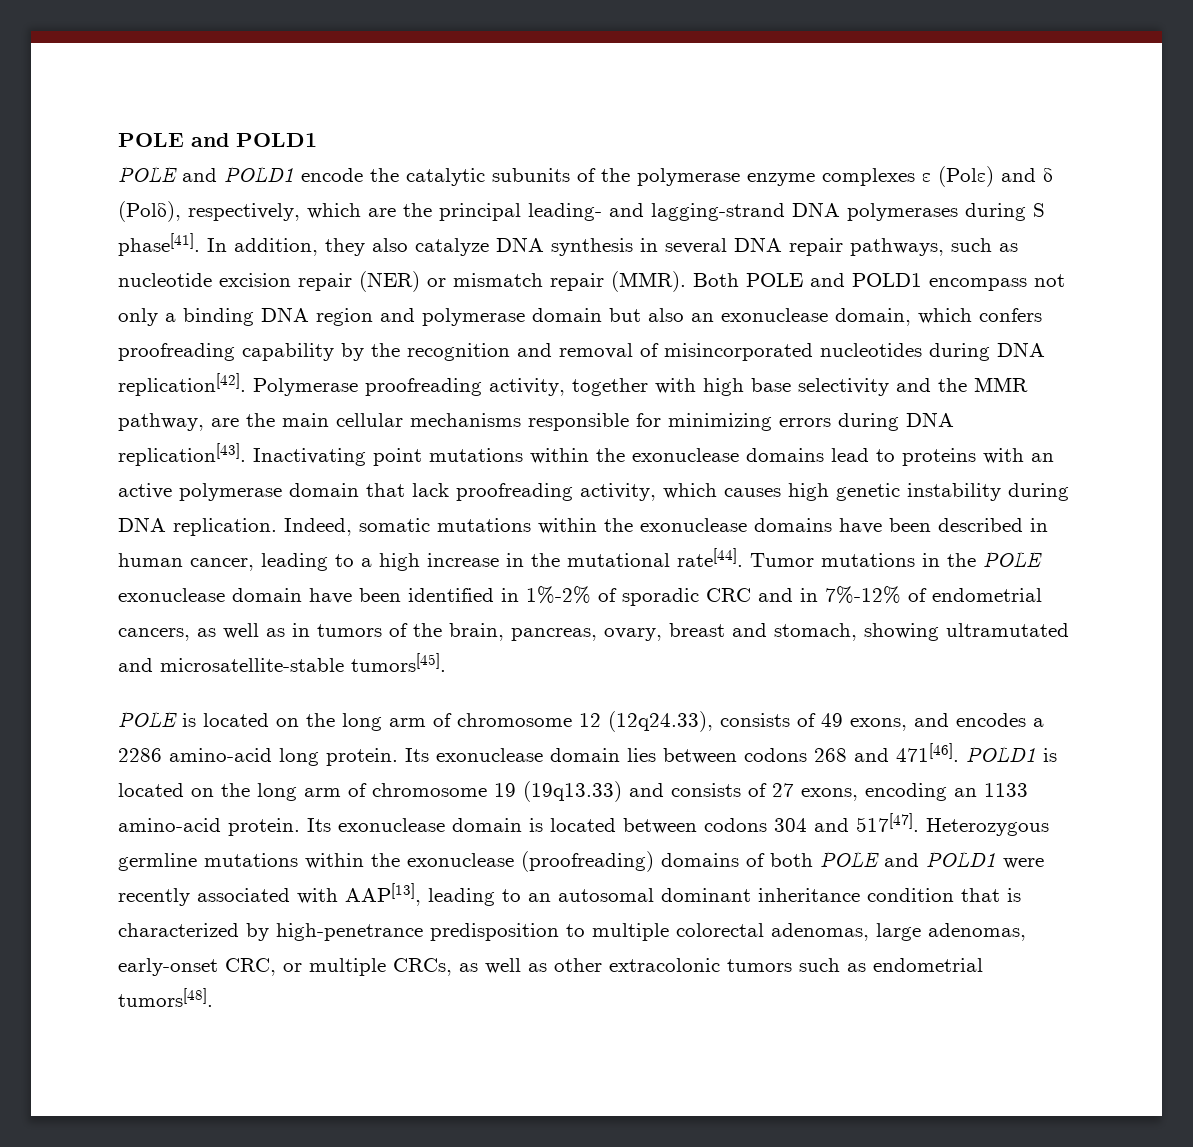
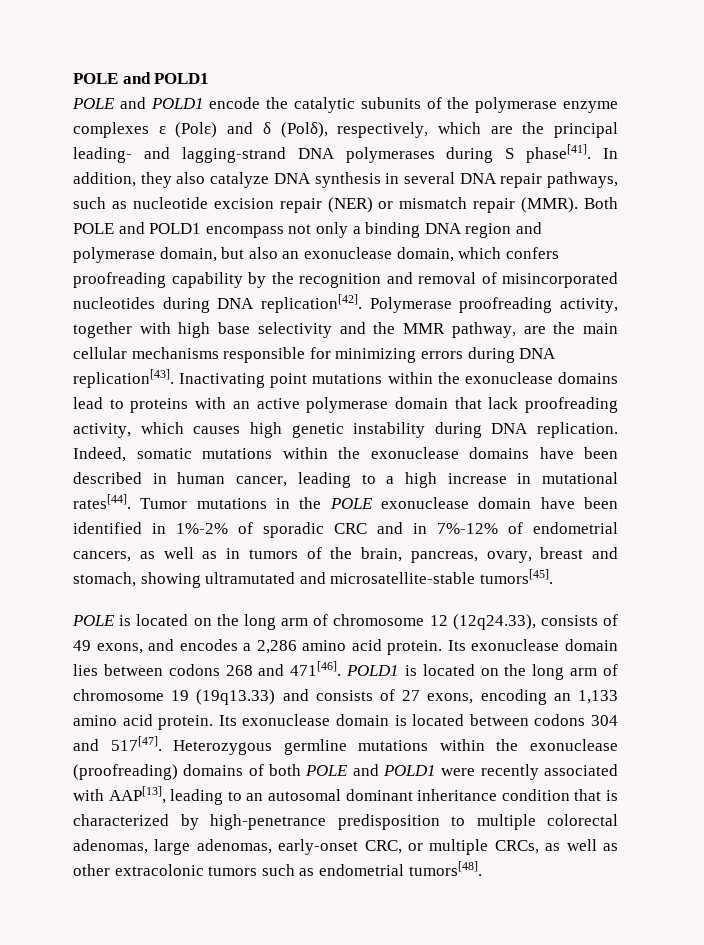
- Both POLE and POLD1 encompass not only a binding DNA region and polymerase domain but also an exonuclease domain, which confers proofreading capability by the recognition and removal of misincorporated nucleotides during DNA replication[42].
+ Both POLE and POLD1 encompass not only a binding DNA region and polymerase domain, but also an exonuclease domain, which confers proofreading capability by the recognition and removal of misincorporated nucleotides during DNA replication[42].
- Indeed, somatic mutations within the exonuclease domains have been described in human cancer, leading to a high increase in the mutational rate[44].
+ Indeed, somatic mutations within the exonuclease domains have been described in human cancer, leading to a high increase in mutational rates[44].
- POLE is located on the long arm of chromosome 12 (12q24.33), consists of 49 exons, and encodes a 2286 amino-acid long protein.
+ POLE is located on the long arm of chromosome 12 (12q24.33), consists of 49 exons, and encodes a 2,286 amino acid protein.
- POLD1 is located on the long arm of chromosome 19 (19q13.33) and consists of 27 exons, encoding an 1133 amino-acid protein.
+ POLD1 is located on the long arm of chromosome 19 (19q13.33) and consists of 27 exons, encoding an 1,133 amino acid protein.

